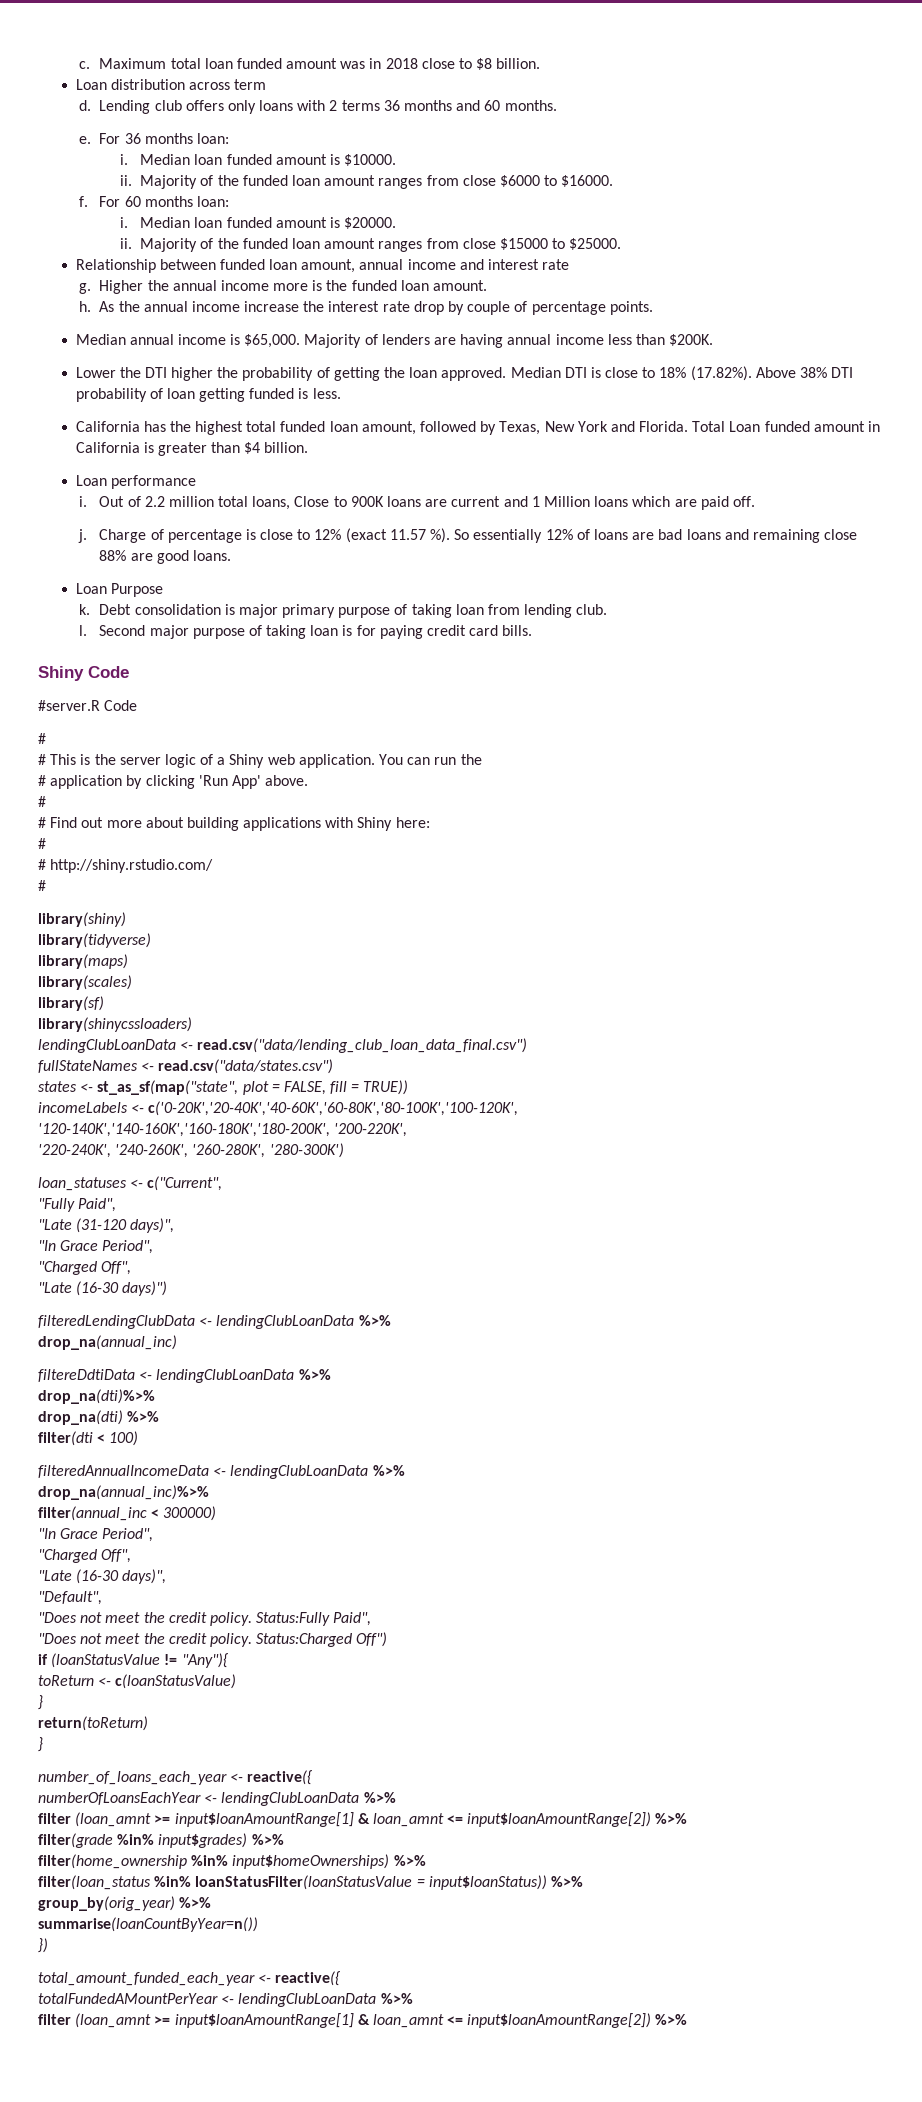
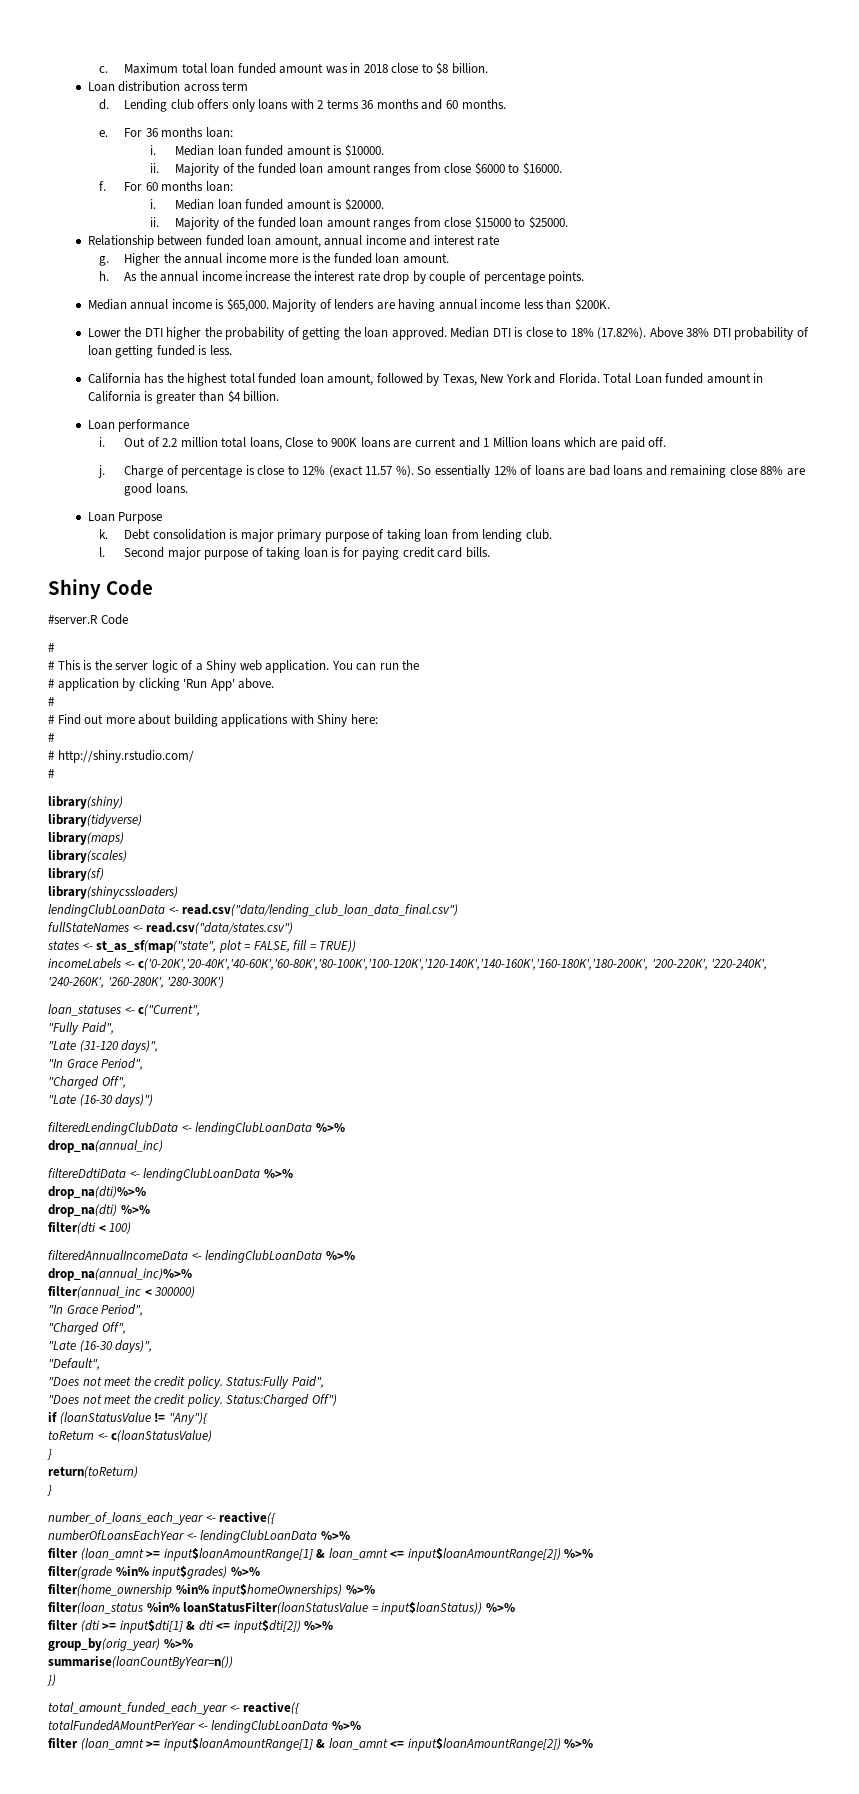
- incomeLabels <- c('0-20K','20-40K','40-60K','60-80K','80-100K','100-120K',
- '120-140K','140-160K','160-180K','180-200K', '200-220K',
- '220-240K', '240-260K', '260-280K', '280-300K')
+ incomeLabels <- c('0-20K','20-40K','40-60K','60-80K','80-100K','100-120K','120-140K','140-160K','160-180K','180-200K', '200-220K', '220-240K', '240-260K', '260-280K', '280-300K')
+ filter (dti >= input$dti[1] & dti <= input$dti[2]) %>%

